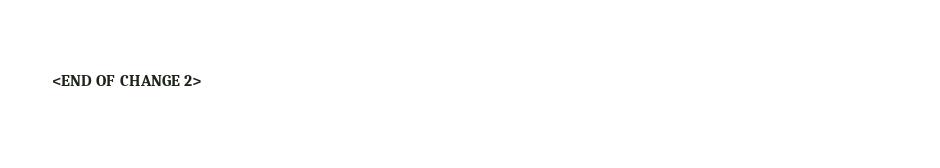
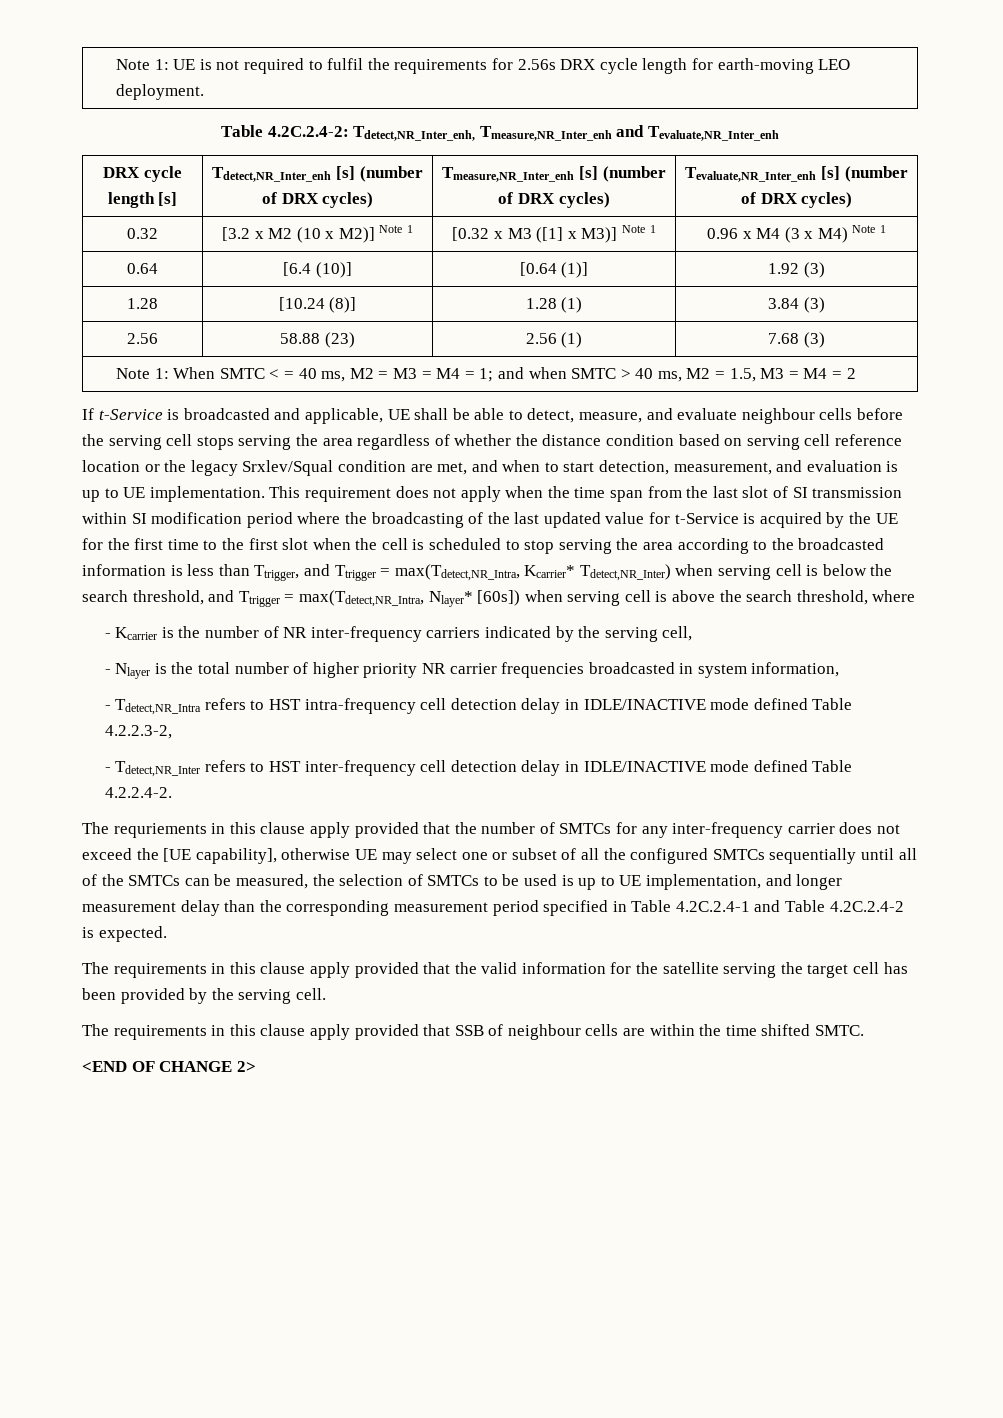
+ Note 1: UE is not required to fulfil the requirements for 2.56s DRX cycle length for earth-moving LEO deployment.
+ Table 4.2C.2.4-2: Tdetect,NR_Inter_enh, Tmeasure,NR_Inter_enh and Tevaluate,NR_Inter_enh
+ DRX cycle length [s] | Tdetect,NR_Inter_enh [s] (number of DRX cycles) | Tmeasure,NR_Inter_enh [s] (number of DRX cycles) | Tevaluate,NR_Inter_enh [s] (number of DRX cycles)
+ 0.32 | [3.2 x M2 (10 x M2)] Note 1 | [0.32 x M3 ([1] x M3)] Note 1 | 0.96 x M4 (3 x M4) Note 1
+ 0.64 | [6.4 (10)] | [0.64 (1)] | 1.92 (3)
+ 1.28 | [10.24 (8)] | 1.28 (1) | 3.84 (3)
+ 2.56 | 58.88 (23) | 2.56 (1) | 7.68 (3)
+ Note 1: When SMTC < = 40 ms, M2 = M3 = M4 = 1; and when SMTC > 40 ms, M2 = 1.5, M3 = M4 = 2
+ If t-Service is broadcasted and applicable, UE shall be able to detect, measure, and evaluate neighbour cells before the serving cell stops serving the area regardless of whether the distance condition based on serving cell reference location or the legacy Srxlev/Squal condition are met, and when to start detection, measurement, and evaluation is up to UE implementation. This requirement does not apply when the time span from the last slot of SI transmission within SI modification period where the broadcasting of the last updated value for t-Service is acquired by the UE for the first time to the first slot when the cell is scheduled to stop serving the area according to the broadcasted information is less than Ttrigger, and Ttrigger = max(Tdetect,NR_Intra, Kcarrier* Tdetect,NR_Inter) when serving cell is below the search threshold, and Ttrigger = max(Tdetect,NR_Intra, Nlayer* [60s]) when serving cell is above the search threshold, where
+ - Kcarrier is the number of NR inter-frequency carriers indicated by the serving cell,
+ - Nlayer is the total number of higher priority NR carrier frequencies broadcasted in system information,
+ - Tdetect,NR_Intra refers to HST intra-frequency cell detection delay in IDLE/INACTIVE mode defined Table 4.2.2.3-2,
+ - Tdetect,NR_Inter refers to HST inter-frequency cell detection delay in IDLE/INACTIVE mode defined Table 4.2.2.4-2.
+ The requriements in this clause apply provided that the number of SMTCs for any inter-frequency carrier does not exceed the [UE capability], otherwise UE may select one or subset of all the configured SMTCs sequentially until all of the SMTCs can be measured, the selection of SMTCs to be used is up to UE implementation, and longer measurement delay than the corresponding measurement period specified in Table 4.2C.2.4-1 and Table 4.2C.2.4-2 is expected.
+ The requirements in this clause apply provided that the valid information for the satellite serving the target cell has been provided by the serving cell.
+ The requirements in this clause apply provided that SSB of neighbour cells are within the time shifted SMTC.

